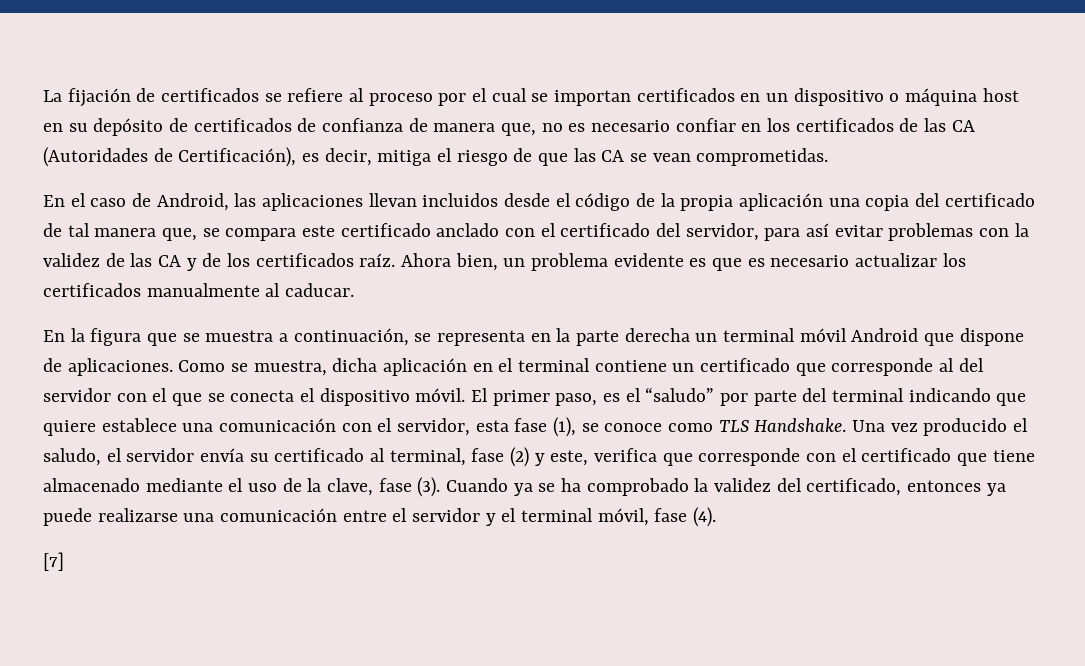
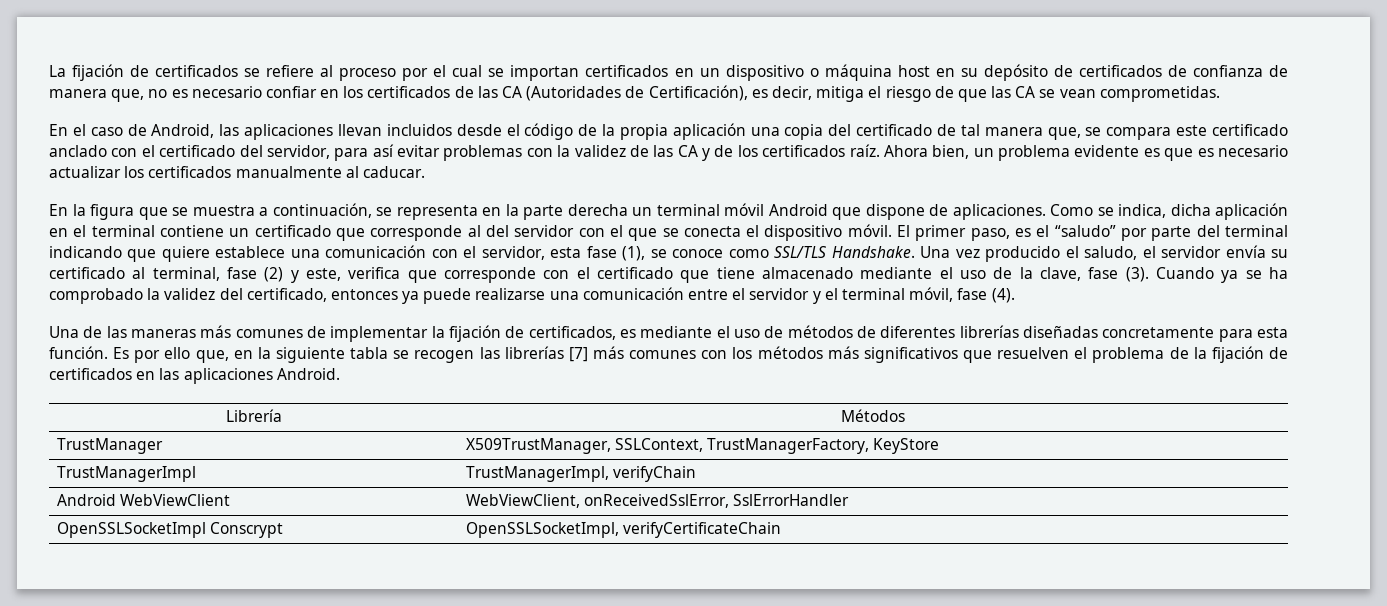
- Como se muestra, dicha aplicación en el terminal contiene un certificado que corresponde al del servidor con el que se conecta el dispositivo móvil.
+ Como se indica, dicha aplicación en el terminal contiene un certificado que corresponde al del servidor con el que se conecta el dispositivo móvil.
- El primer paso, es el “saludo” por parte del terminal indicando que quiere establece una comunicación con el servidor, esta fase (1), se conoce como TLS Handshake.
+ El primer paso, es el “saludo” por parte del terminal indicando que quiere establece una comunicación con el servidor, esta fase (1), se conoce como SSL/TLS Handshake.
- [7]
+ Una de las maneras más comunes de implementar la fijación de certificados, es mediante el uso de métodos de diferentes librerías diseñadas concretamente para esta función. Es por ello que, en la siguiente tabla se recogen las librerías [7] más comunes con los métodos más significativos que resuelven el problema de la fijación de certificados en las aplicaciones Android.
+ Librería | Métodos
+ TrustManager | X509TrustManager, SSLContext, TrustManagerFactory, KeyStore
+ TrustManagerImpl | TrustManagerImpl, verifyChain
+ Android WebViewClient | WebViewClient, onReceivedSslError, SslErrorHandler
+ OpenSSLSocketImpl Conscrypt | OpenSSLSocketImpl, verifyCertificateChain

